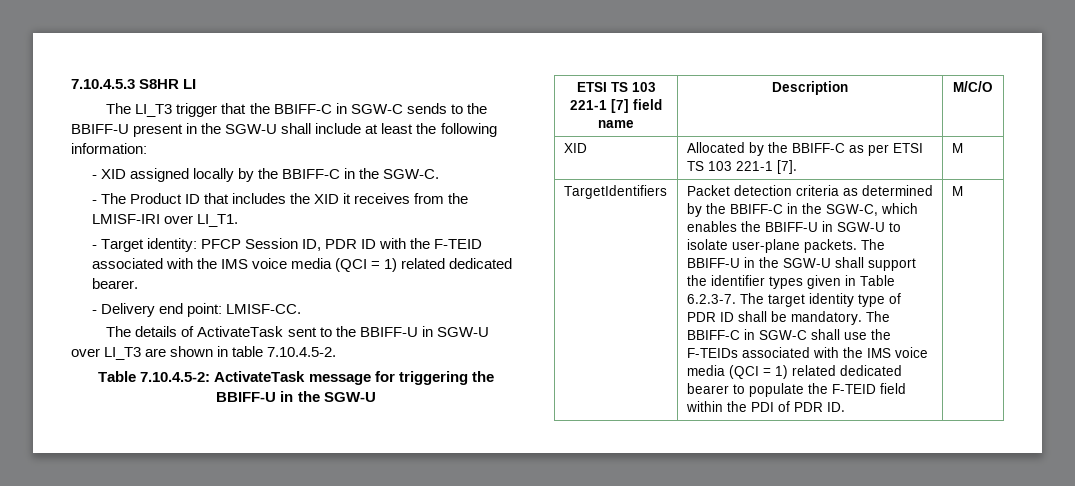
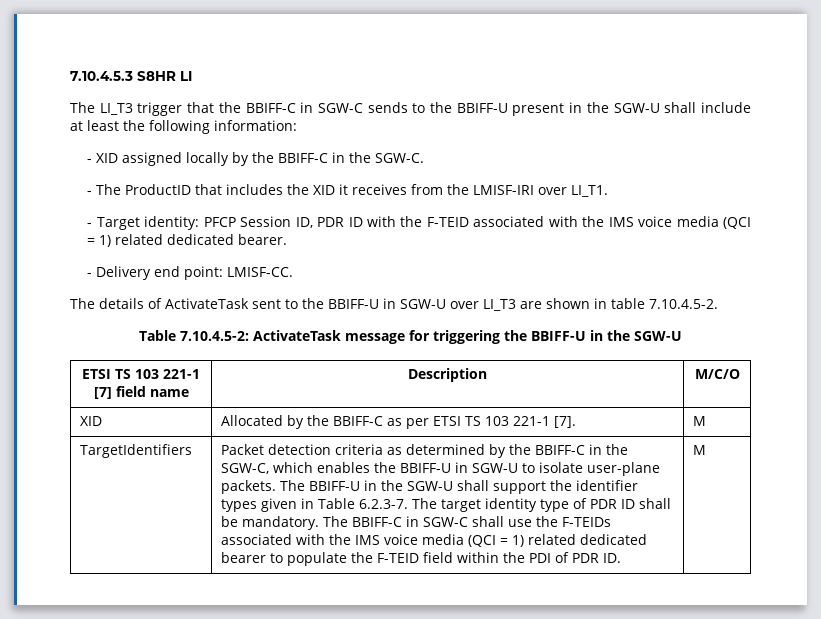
- - The Product ID that includes the XID it receives from the LMISF-IRI over LI_T1.
+ - The ProductID that includes the XID it receives from the LMISF-IRI over LI_T1.

